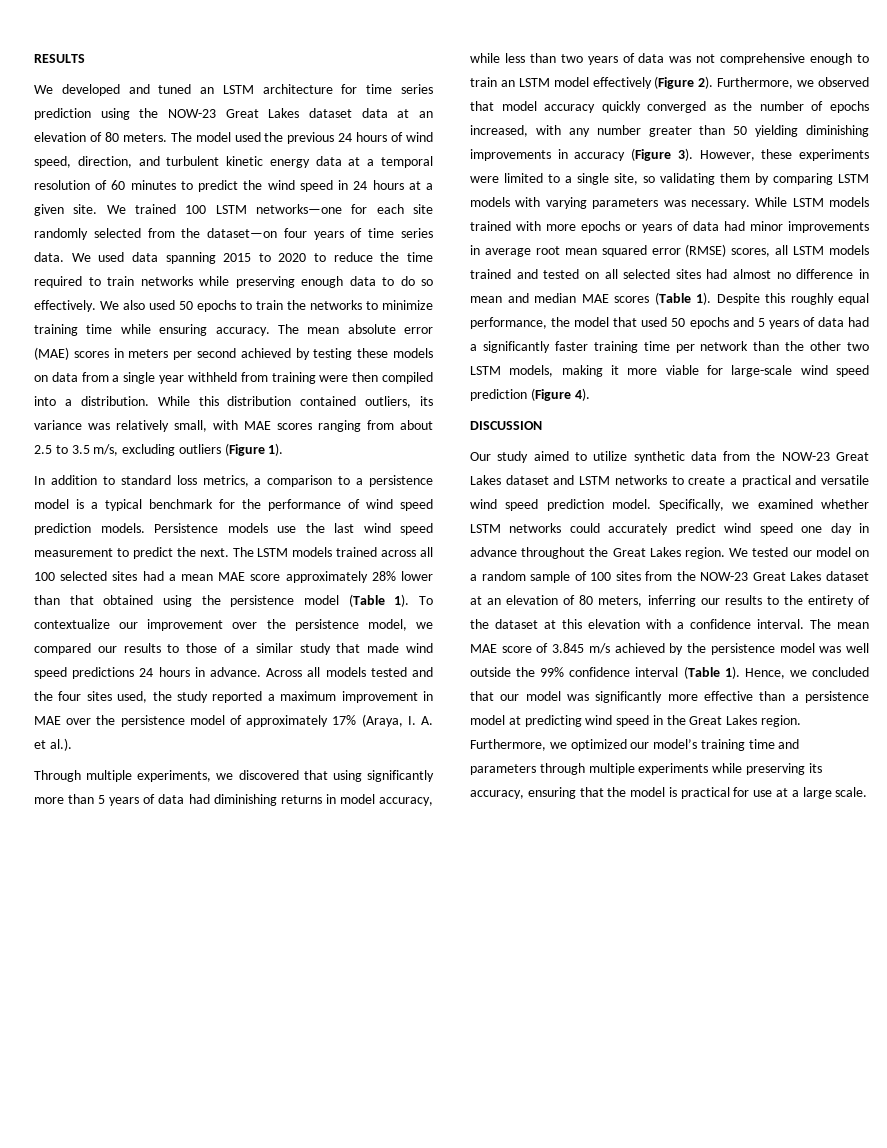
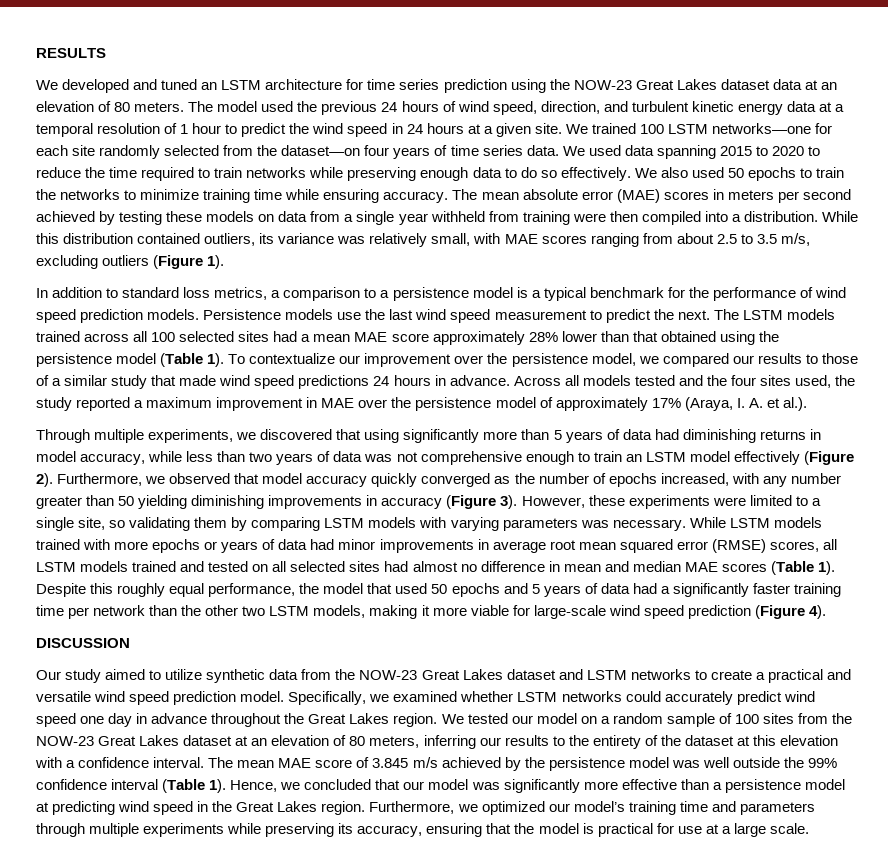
- The model used the previous 24 hours of wind speed, direction, and turbulent kinetic energy data at a temporal resolution of 60 minutes to predict the wind speed in 24 hours at a given site.
+ The model used the previous 24 hours of wind speed, direction, and turbulent kinetic energy data at a temporal resolution of 1 hour to predict the wind speed in 24 hours at a given site.

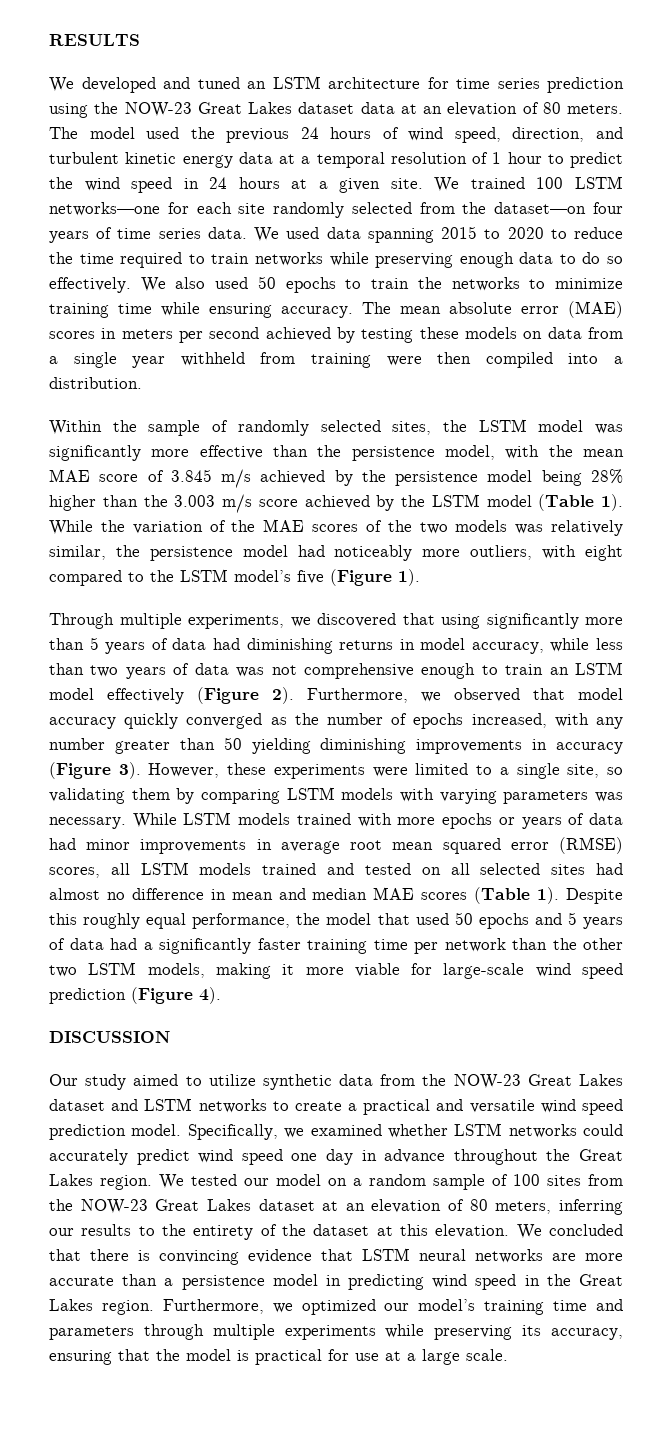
- The mean absolute error (MAE) scores in meters per second achieved by testing these models on data from a single year withheld from training were then compiled into a distribution. While this distribution contained outliers, its variance was relatively small, with MAE scores ranging from about 2.5 to 3.5 m/s, excluding outliers (Figure 1).
- In addition to standard loss metrics, a comparison to a persistence model is a typical benchmark for the performance of wind speed prediction models. Persistence models use the last wind speed measurement to predict the next. The LSTM models trained across all 100 selected sites had a mean MAE score approximately 28% lower than that obtained using the persistence model (Table 1). To contextualize our improvement over the persistence model, we compared our results to those of a similar study that made wind speed predictions 24 hours in advance. Across all models tested and the four sites used, the study reported a maximum improvement in MAE over the persistence model of approximately 17% (Araya, I. A. et al.).
+ The mean absolute error (MAE) scores in meters per second achieved by testing these models on data from a single year withheld from training were then compiled into a distribution.
+ Within the sample of randomly selected sites, the LSTM model was significantly more effective than the persistence model, with the mean MAE score of 3.845 m/s achieved by the persistence model being 28% higher than the 3.003 m/s score achieved by the LSTM model (Table 1). While the variation of the MAE scores of the two models was relatively similar, the persistence model had noticeably more outliers, with eight compared to the LSTM model’s five (Figure 1).
- We tested our model on a random sample of 100 sites from the NOW-23 Great Lakes dataset at an elevation of 80 meters, inferring our results to the entirety of the dataset at this elevation with a confidence interval. The mean MAE score of 3.845 m/s achieved by the persistence model was well outside the 99% confidence interval (Table 1). Hence, we concluded that our model was significantly more effective than a persistence model at predicting wind speed in the Great Lakes region.
+ We tested our model on a random sample of 100 sites from the NOW-23 Great Lakes dataset at an elevation of 80 meters, inferring our results to the entirety of the dataset at this elevation. We concluded that there is convincing evidence that LSTM neural networks are more accurate than a persistence model in predicting wind speed in the Great Lakes region.

